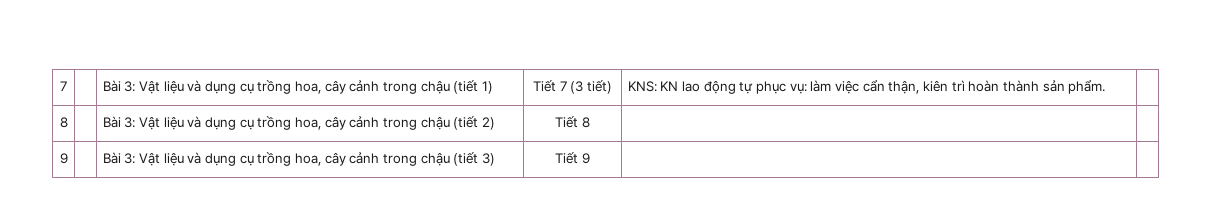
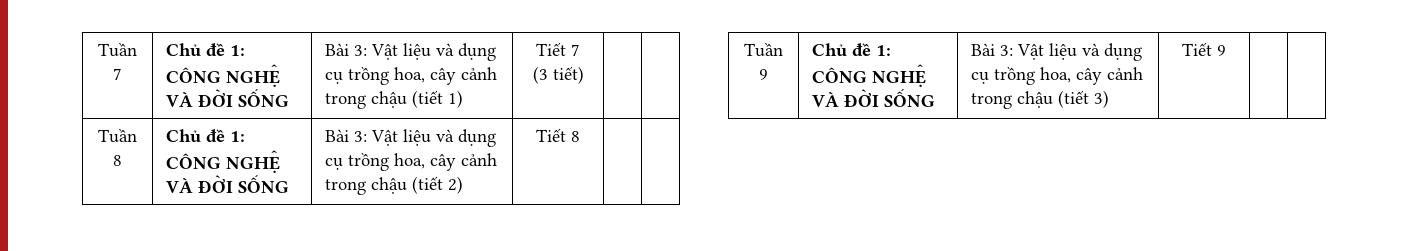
- 7 | | Bài 3: Vật liệu và dụng cụ trồng hoa, cây cảnh trong chậu (tiết 1) | Tiết 7 (3 tiết) | KNS: KN lao động tự phục vụ: làm việc cẩn thận, kiên trì hoàn thành sản phẩm. |
- 8 | | Bài 3: Vật liệu và dụng cụ trồng hoa, cây cảnh trong chậu (tiết 2) | Tiết 8 | |
+ Tuần 7 | Chủ đề 1: CÔNG NGHỆ VÀ ĐỜI SỐNG | Bài 3: Vật liệu và dụng cụ trồng hoa, cây cảnh trong chậu (tiết 1) | Tiết 7 (3 tiết) | |
+ Tuần 8 | Chủ đề 1: CÔNG NGHỆ VÀ ĐỜI SỐNG | Bài 3: Vật liệu và dụng cụ trồng hoa, cây cảnh trong chậu (tiết 2) | Tiết 8 | |
- 9 | | Bài 3: Vật liệu và dụng cụ trồng hoa, cây cảnh trong chậu (tiết 3) | Tiết 9 | |
+ Tuần 9 | Chủ đề 1: CÔNG NGHỆ VÀ ĐỜI SỐNG | Bài 3: Vật liệu và dụng cụ trồng hoa, cây cảnh trong chậu (tiết 3) | Tiết 9 | |

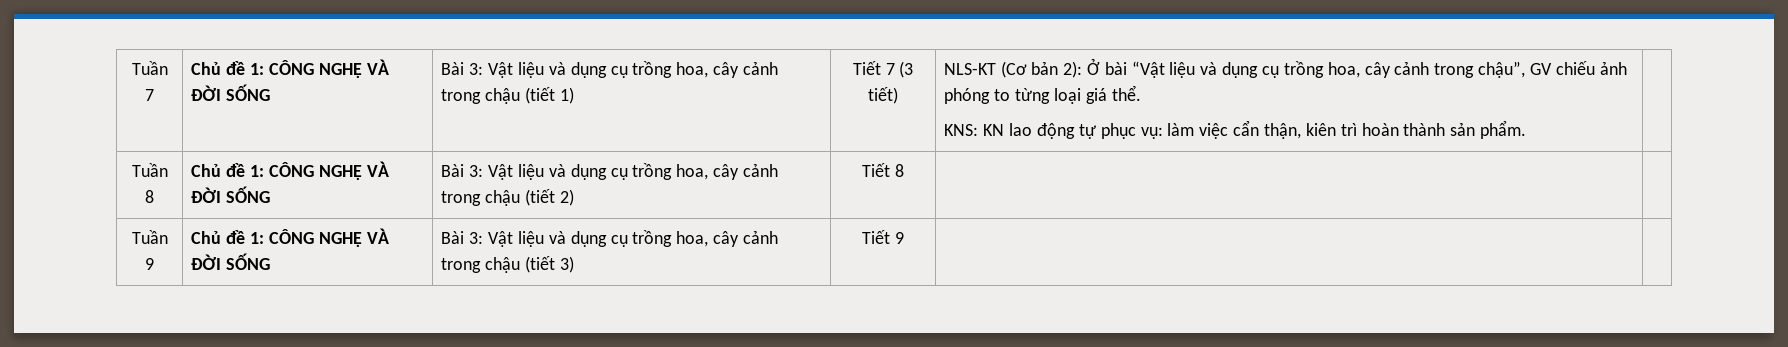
+ NLS-KT (Cơ bản 2): Ở bài “Vật liệu và dụng cụ trồng hoa, cây cảnh trong chậu”, GV chiếu ảnh phóng to từng loại giá thể.
+ KNS: KN lao động tự phục vụ: làm việc cẩn thận, kiên trì hoàn thành sản phẩm.

